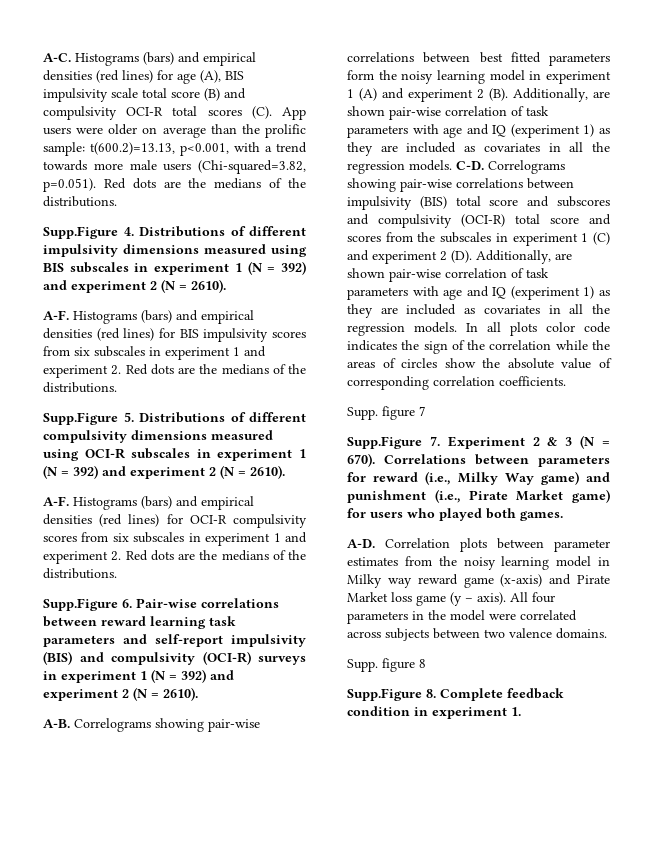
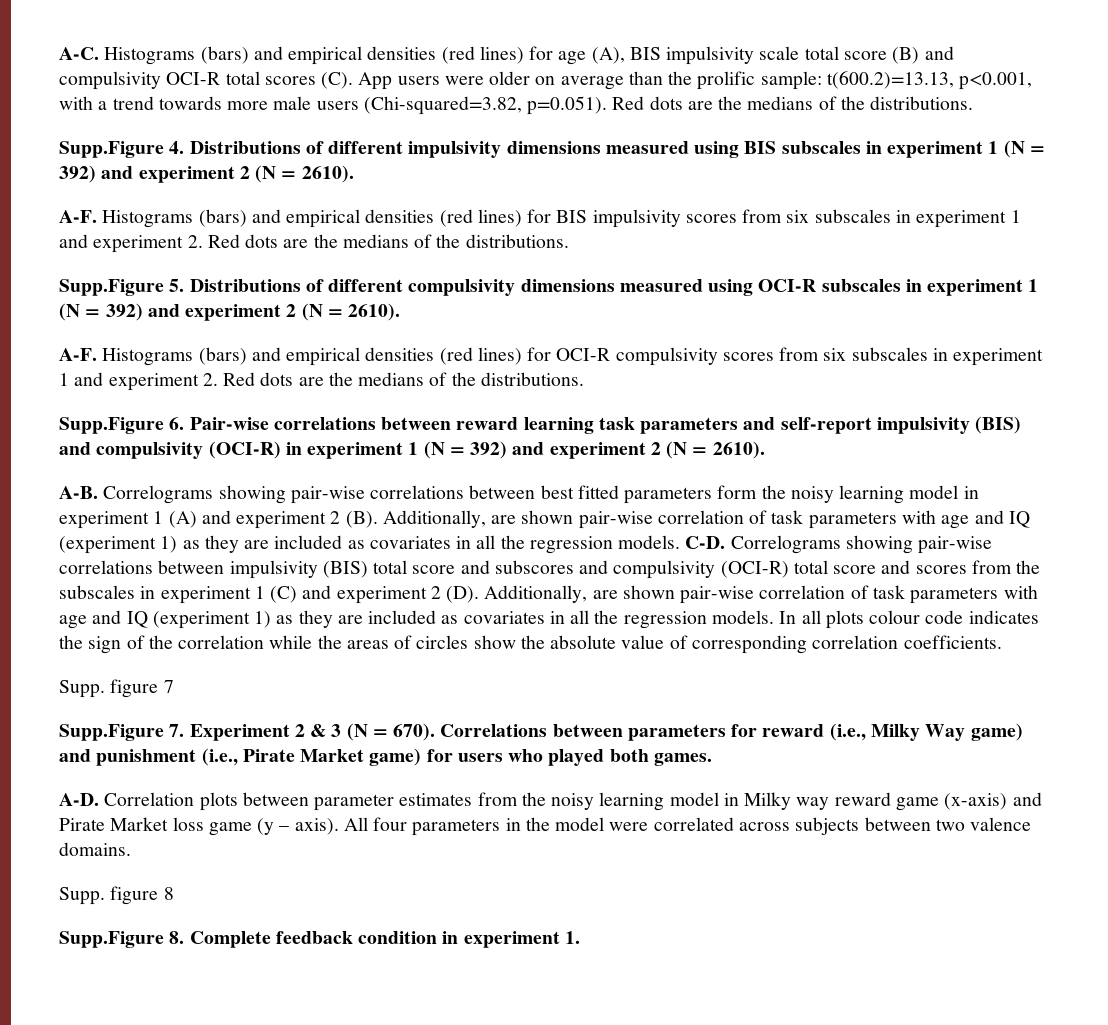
- Supp.Figure 6. Pair-wise correlations between reward learning task parameters and self-report impulsivity (BIS) and compulsivity (OCI-R) surveys in experiment 1 (N = 392) and experiment 2 (N = 2610).
+ Supp.Figure 6. Pair-wise correlations between reward learning task parameters and self-report impulsivity (BIS) and compulsivity (OCI-R) in experiment 1 (N = 392) and experiment 2 (N = 2610).
- In all plots color code indicates the sign of the correlation while the areas of circles show the absolute value of corresponding correlation coefficients.
+ In all plots colour code indicates the sign of the correlation while the areas of circles show the absolute value of corresponding correlation coefficients.

